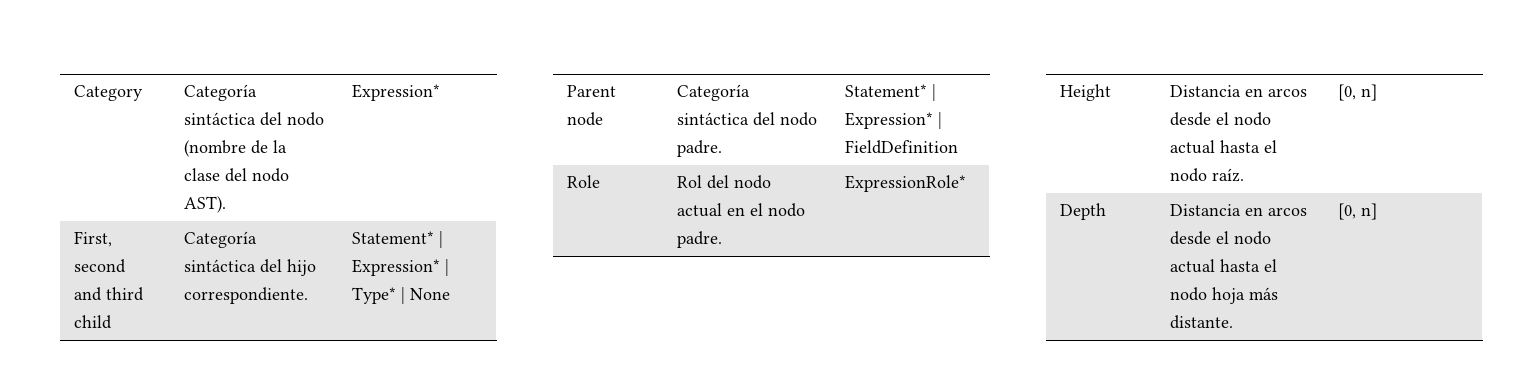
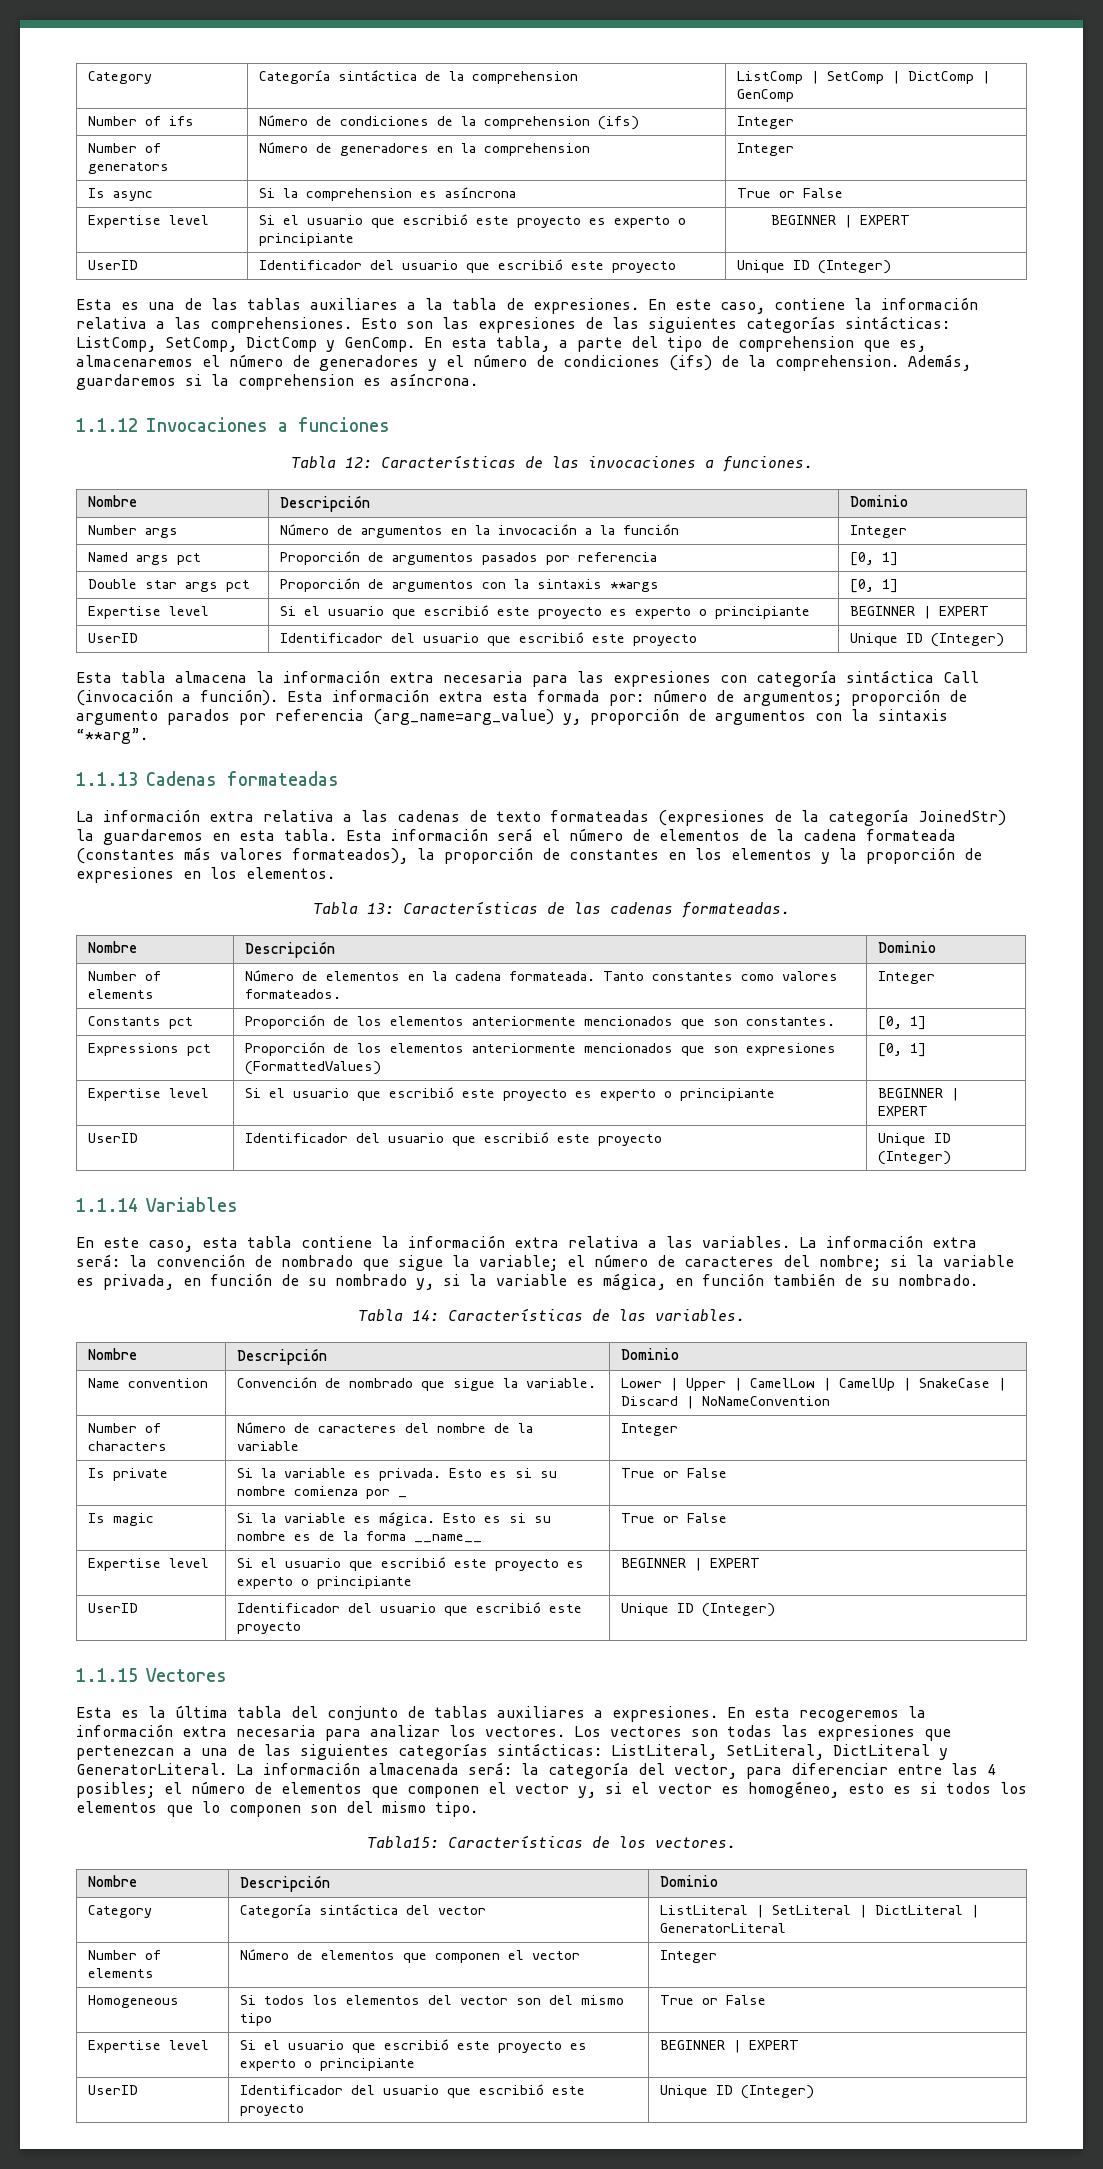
- Category | Categoría sintáctica del nodo (nombre de la clase del nodo AST). | Expression*
- First, second and third child | Categoría sintáctica del hijo correspondiente. | Statement* | Expression* | Type* | None
- Parent node | Categoría sintáctica del nodo padre. | Statement* | Expression* | FieldDefinition
- Role | Rol del nodo actual en el nodo padre. | ExpressionRole*
- Height | Distancia en arcos desde el nodo actual hasta el nodo raíz. | [0, n]
- Depth | Distancia en arcos desde el nodo actual hasta el nodo hoja más distante. | [0, n]
+ Category | Categoría sintáctica de la comprehension | ListComp | SetComp | DictComp | GenComp
+ Number of ifs | Número de condiciones de la comprehension (ifs) | Integer
+ Number of generators | Número de generadores en la comprehension | Integer
+ Is async | Si la comprehension es asíncrona | True or False
+ Expertise level | Si el usuario que escribió este proyecto es experto o principiante | BEGINNER | EXPERT
+ UserID | Identificador del usuario que escribió este proyecto | Unique ID (Integer)
+ Esta es una de las tablas auxiliares a la tabla de expresiones. En este caso, contiene la información relativa a las comprehensiones. Esto son las expresiones de las siguientes categorías sintácticas: ListComp, SetComp, DictComp y GenComp. En esta tabla, a parte del tipo de comprehension que es, almacenaremos el número de generadores y el número de condiciones (ifs) de la comprehension. Además, guardaremos si la comprehension es asíncrona.
+ 1.1.12 Invocaciones a funciones
+ Tabla 12: Características de las invocaciones a funciones.
+ Nombre | Descripción | Dominio
+ Number args | Número de argumentos en la invocación a la función | Integer
+ Named args pct | Proporción de argumentos pasados por referencia | [0, 1]
+ Double star args pct | Proporción de argumentos con la sintaxis **args | [0, 1]
+ Expertise level | Si el usuario que escribió este proyecto es experto o principiante | BEGINNER | EXPERT
+ UserID | Identificador del usuario que escribió este proyecto | Unique ID (Integer)
+ Esta tabla almacena la información extra necesaria para las expresiones con categoría sintáctica Call (invocación a función). Esta información extra esta formada por: número de argumentos; proporción de argumento parados por referencia (arg_name=arg_value) y, proporción de argumentos con la sintaxis “**arg”.
+ 1.1.13 Cadenas formateadas
+ La información extra relativa a las cadenas de texto formateadas (expresiones de la categoría JoinedStr) la guardaremos en esta tabla. Esta información será el número de elementos de la cadena formateada (constantes más valores formateados), la proporción de constantes en los elementos y la proporción de expresiones en los elementos.
+ Tabla 13: Características de las cadenas formateadas.
+ Nombre | Descripción | Dominio
+ Number of elements | Número de elementos en la cadena formateada. Tanto constantes como valores formateados. | Integer
+ Constants pct | Proporción de los elementos anteriormente mencionados que son constantes. | [0, 1]
+ Expressions pct | Proporción de los elementos anteriormente mencionados que son expresiones (FormattedValues) | [0, 1]
+ Expertise level | Si el usuario que escribió este proyecto es experto o principiante | BEGINNER | EXPERT
+ UserID | Identificador del usuario que escribió este proyecto | Unique ID (Integer)
+ 1.1.14 Variables
+ En este caso, esta tabla contiene la información extra relativa a las variables. La información extra será: la convención de nombrado que sigue la variable; el número de caracteres del nombre; si la variable es privada, en función de su nombrado y, si la variable es mágica, en función también de su nombrado.
+ Tabla 14: Características de las variables.
+ Nombre | Descripción | Dominio
+ Name convention | Convención de nombrado que sigue la variable. | Lower | Upper | CamelLow | CamelUp | SnakeCase | Discard | NoNameConvention
+ Number of characters | Número de caracteres del nombre de la variable | Integer
+ Is private | Si la variable es privada. Esto es si su nombre comienza por _ | True or False
+ Is magic | Si la variable es mágica. Esto es si su nombre es de la forma __name__ | True or False
+ Expertise level | Si el usuario que escribió este proyecto es experto o principiante | BEGINNER | EXPERT
+ UserID | Identificador del usuario que escribió este proyecto | Unique ID (Integer)
+ 1.1.15 Vectores
+ Esta es la última tabla del conjunto de tablas auxiliares a expresiones. En esta recogeremos la información extra necesaria para analizar los vectores. Los vectores son todas las expresiones que pertenezcan a una de las siguientes categorías sintácticas: ListLiteral, SetLiteral, DictLiteral y GeneratorLiteral. La información almacenada será: la categoría del vector, para diferenciar entre las 4 posibles; el número de elementos que componen el vector y, si el vector es homogéneo, esto es si todos los elementos que lo componen son del mismo tipo.
+ Tabla15: Características de los vectores.
+ Nombre | Descripción | Dominio
+ Category | Categoría sintáctica del vector | ListLiteral | SetLiteral | DictLiteral | GeneratorLiteral
+ Number of elements | Número de elementos que componen el vector | Integer
+ Homogeneous | Si todos los elementos del vector son del mismo tipo | True or False
+ Expertise level | Si el usuario que escribió este proyecto es experto o principiante | BEGINNER | EXPERT
+ UserID | Identificador del usuario que escribió este proyecto | Unique ID (Integer)

